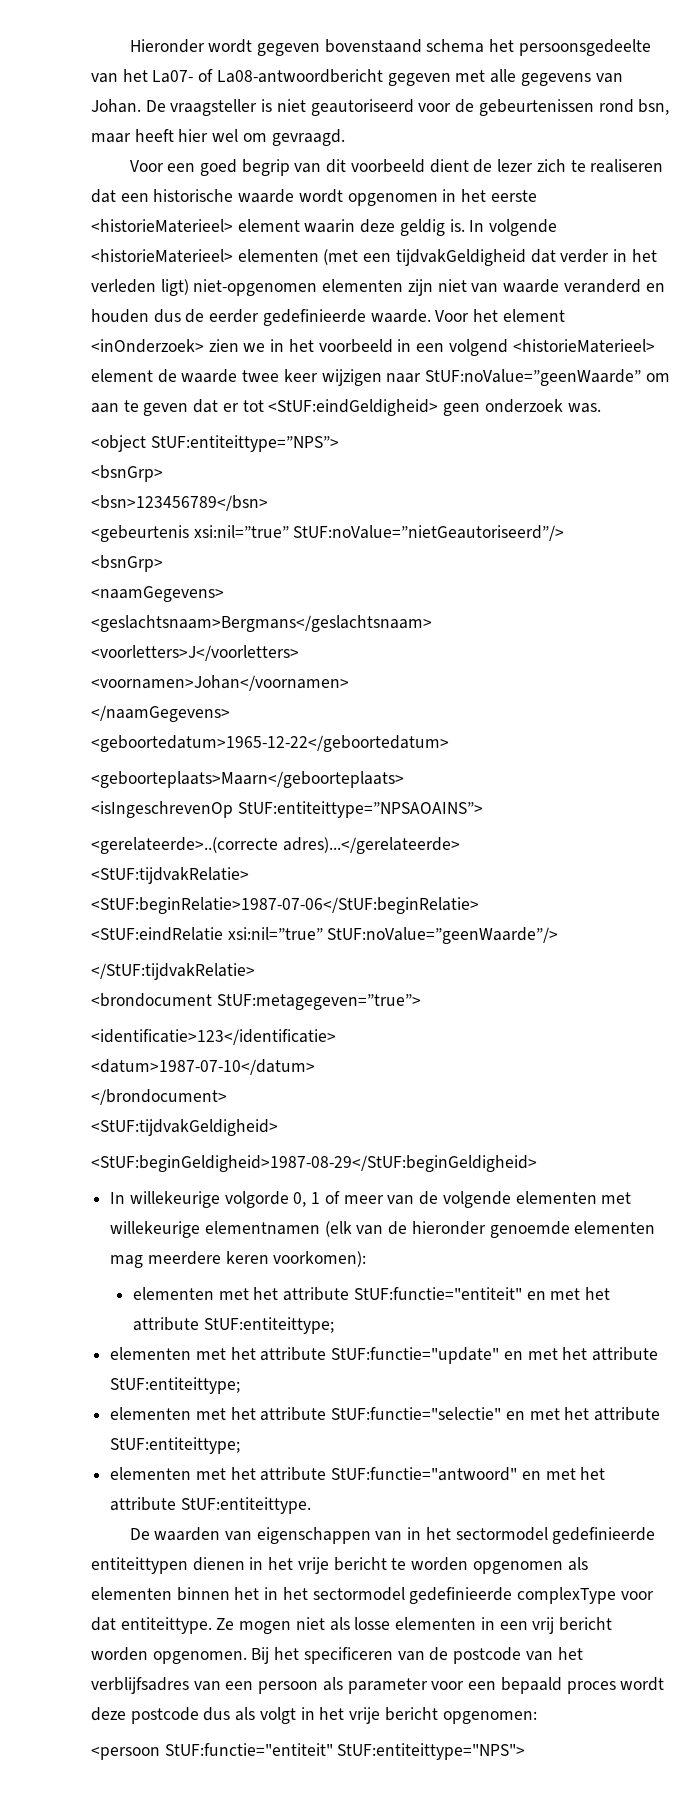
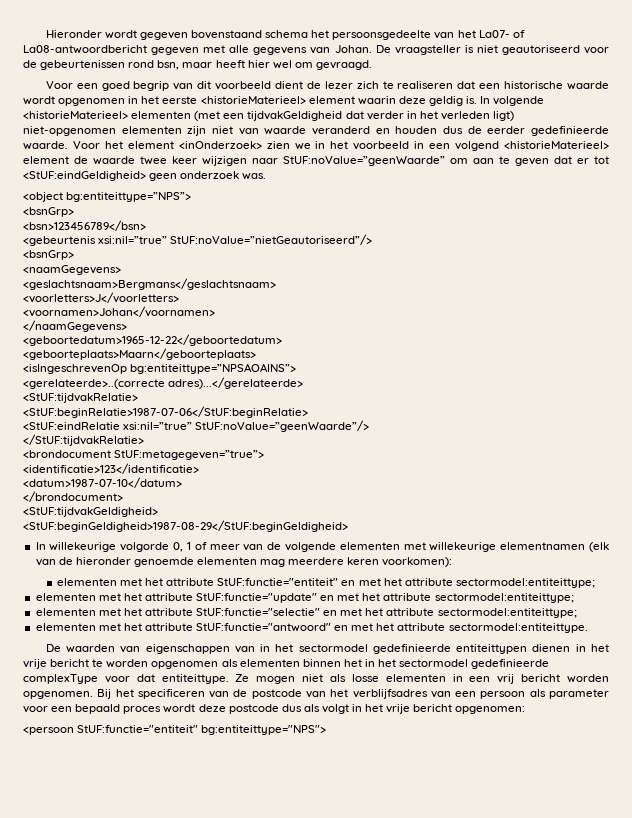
- <object StUF:entiteittype=”NPS”>
+ <object bg:entiteittype=”NPS”>
- <isIngeschrevenOp StUF:entiteittype=”NPSAOAINS”>
+ <isIngeschrevenOp bg:entiteittype=”NPSAOAINS”>
- elementen met het attribute StUF:functie="entiteit" en met het attribute StUF:entiteittype;
+ elementen met het attribute StUF:functie="entiteit" en met het attribute sectormodel:entiteittype;
- elementen met het attribute StUF:functie="update" en met het attribute StUF:entiteittype;
+ elementen met het attribute StUF:functie="update" en met het attribute sectormodel:entiteittype;
- elementen met het attribute StUF:functie="selectie" en met het attribute StUF:entiteittype;
+ elementen met het attribute StUF:functie="selectie" en met het attribute sectormodel:entiteittype;
- elementen met het attribute StUF:functie="antwoord" en met het attribute StUF:entiteittype.
+ elementen met het attribute StUF:functie="antwoord" en met het attribute sectormodel:entiteittype.
- <persoon StUF:functie="entiteit" StUF:entiteittype="NPS">
+ <persoon StUF:functie="entiteit" bg:entiteittype="NPS">

